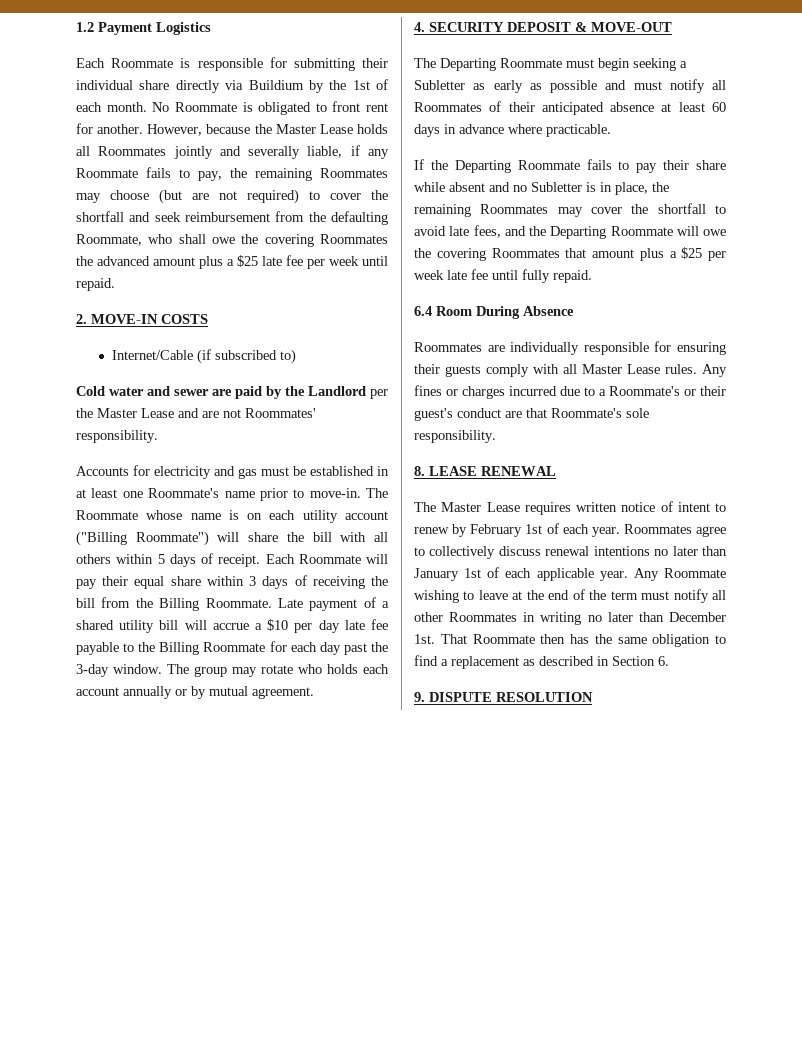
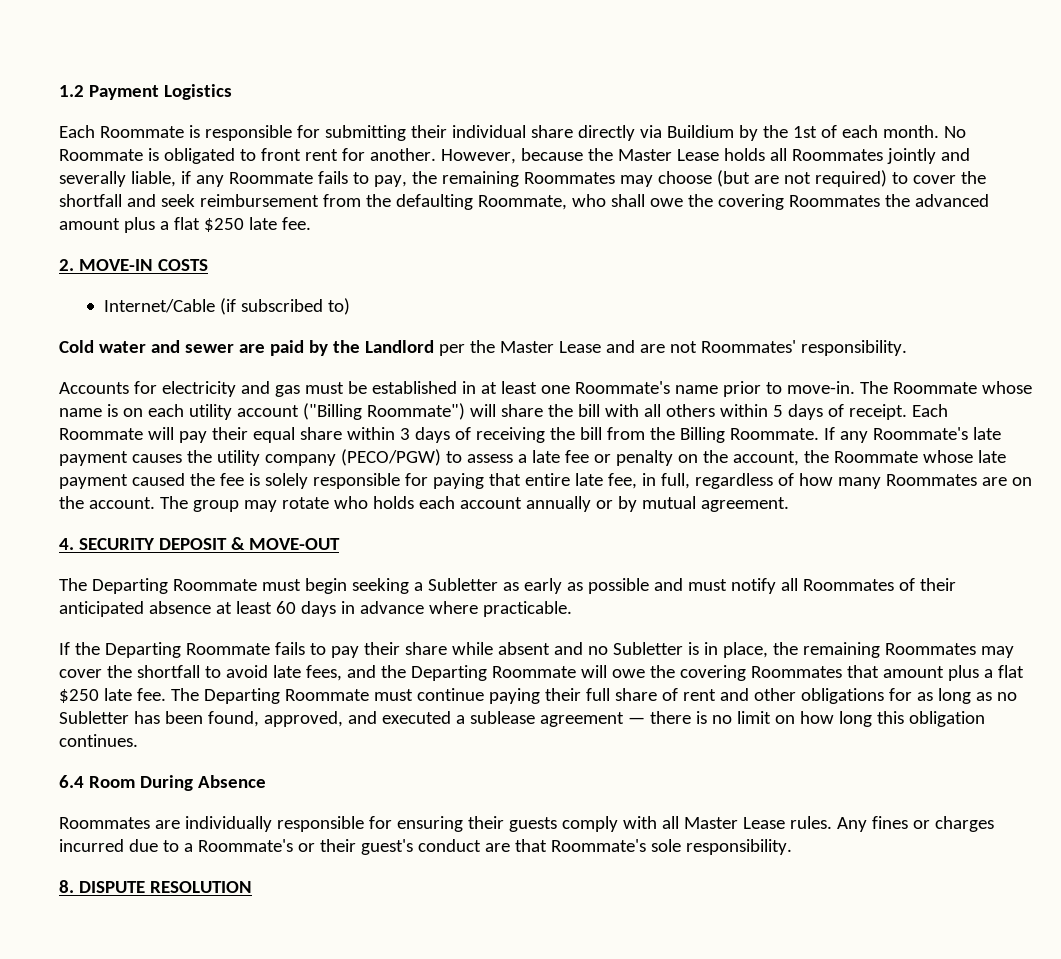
- However, because the Master Lease holds all Roommates jointly and severally liable, if any Roommate fails to pay, the remaining Roommates may choose (but are not required) to cover the shortfall and seek reimbursement from the defaulting Roommate, who shall owe the covering Roommates the advanced amount plus a $25 late fee per week until repaid.
+ However, because the Master Lease holds all Roommates jointly and severally liable, if any Roommate fails to pay, the remaining Roommates may choose (but are not required) to cover the shortfall and seek reimbursement from the defaulting Roommate, who shall owe the covering Roommates the advanced amount plus a flat $250 late fee.
- Late payment of a shared utility bill will accrue a $10 per day late fee payable to the Billing Roommate for each day past the 3-day window.
+ If any Roommate's late payment causes the utility company (PECO/PGW) to assess a late fee or penalty on the account, the Roommate whose late payment caused the fee is solely responsible for paying that entire late fee, in full, regardless of how many Roommates are on the account.
- If the Departing Roommate fails to pay their share while absent and no Subletter is in place, the remaining Roommates may cover the shortfall to avoid late fees, and the Departing Roommate will owe the covering Roommates that amount plus a $25 per week late fee until fully repaid.
+ If the Departing Roommate fails to pay their share while absent and no Subletter is in place, the remaining Roommates may cover the shortfall to avoid late fees, and the Departing Roommate will owe the covering Roommates that amount plus a flat $250 late fee. The Departing Roommate must continue paying their full share of rent and other obligations for as long as no Subletter has been found, approved, and executed a sublease agreement — there is no limit on how long this obligation continues.
- 8. LEASE RENEWAL
- The Master Lease requires written notice of intent to renew by February 1st of each year. Roommates agree to collectively discuss renewal intentions no later than January 1st of each applicable year. Any Roommate wishing to leave at the end of the term must notify all other Roommates in writing no later than December 1st. That Roommate then has the same obligation to find a replacement as described in Section 6.
- 9. DISPUTE RESOLUTION
+ 8. DISPUTE RESOLUTION

